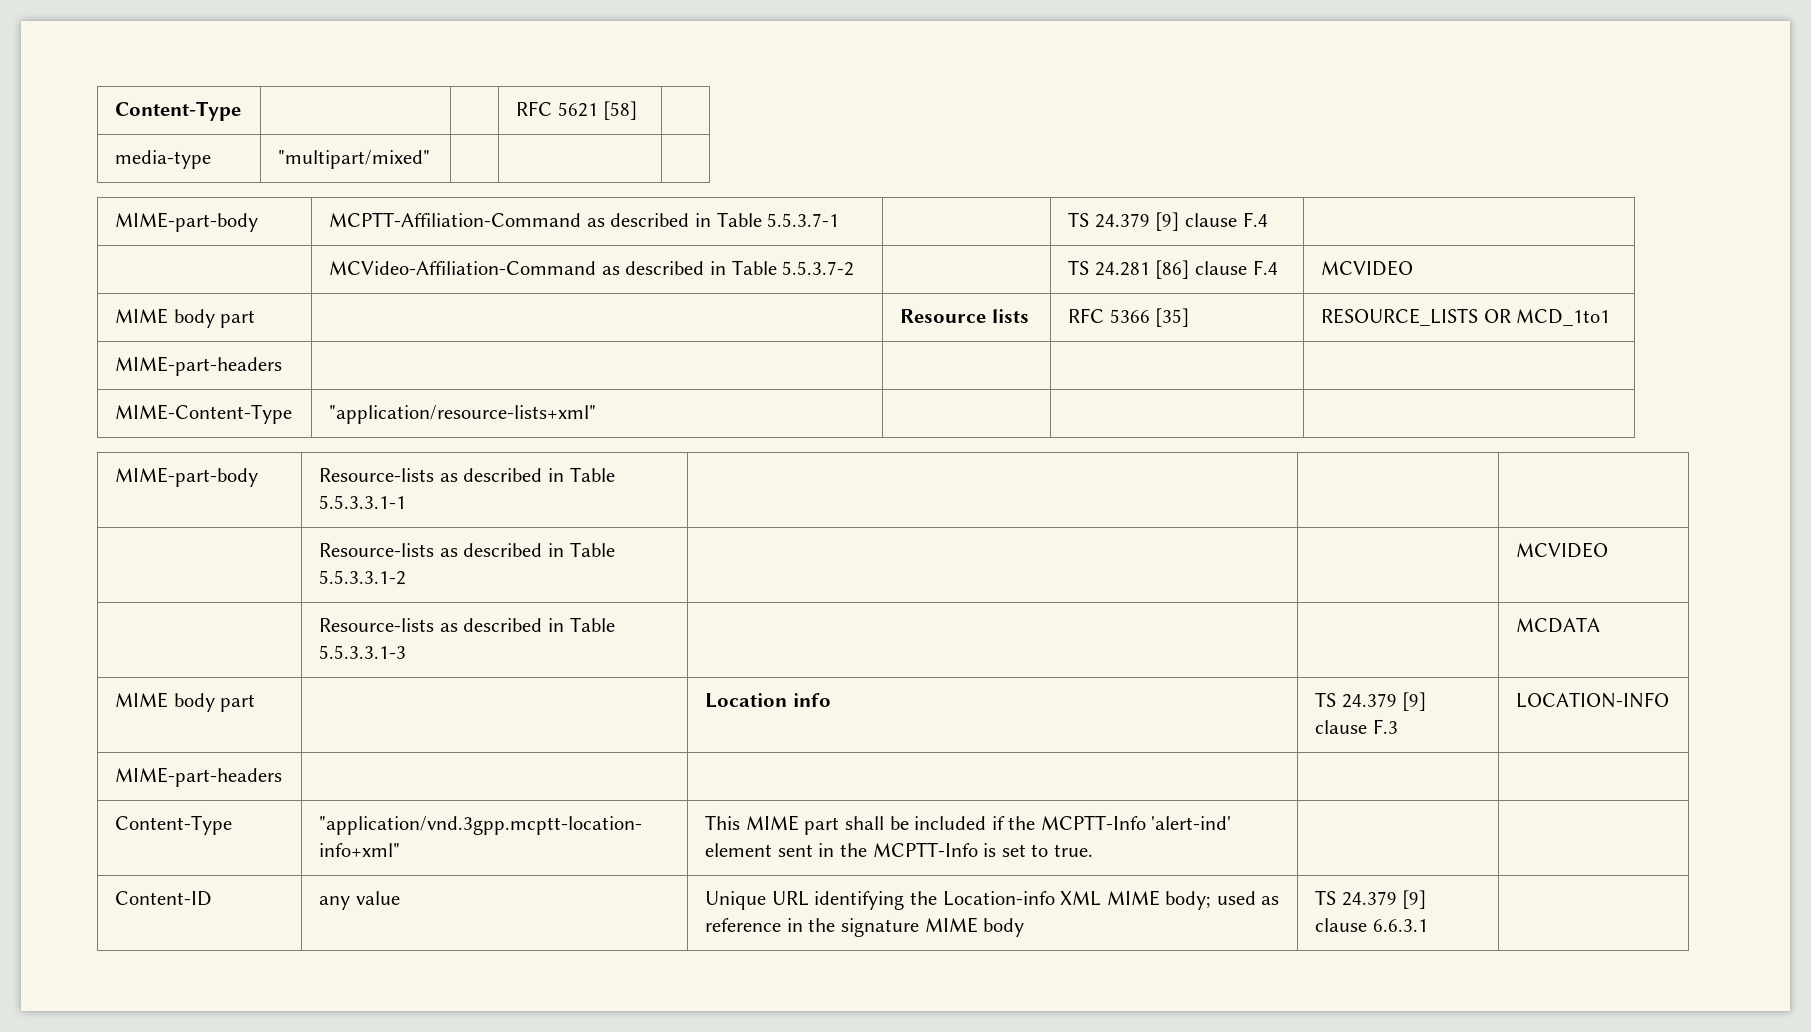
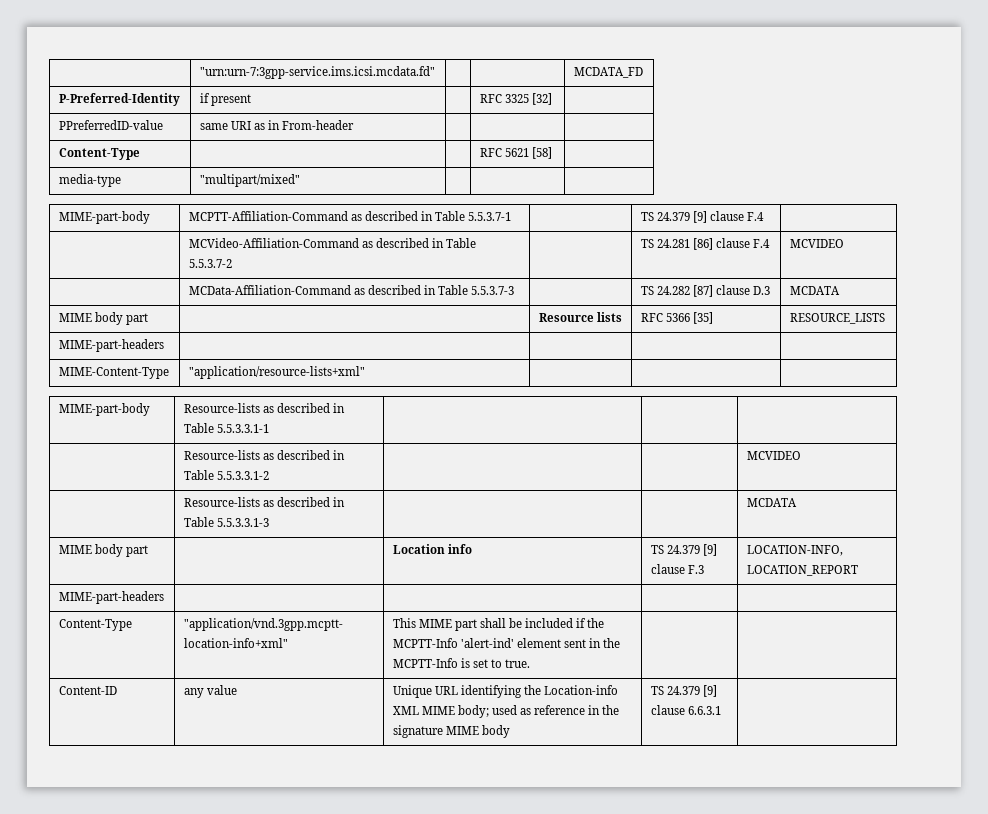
+ | "urn:urn-7:3gpp-service.ims.icsi.mcdata.fd" | | | MCDATA_FD
+ P-Preferred-Identity | if present | | RFC 3325 [32] |
+ PPreferredID-value | same URI as in From-header | | |
+ | MCData-Affiliation-Command as described in Table 5.5.3.7-3 | | TS 24.282 [87] clause D.3 | MCDATA
- MIME body part | | Resource lists | RFC 5366 [35] | RESOURCE_LISTS OR MCD_1to1
+ MIME body part | | Resource lists | RFC 5366 [35] | RESOURCE_LISTS
- MIME body part | | Location info | TS 24.379 [9] clause F.3 | LOCATION-INFO
+ MIME body part | | Location info | TS 24.379 [9] clause F.3 | LOCATION-INFO, LOCATION_REPORT

